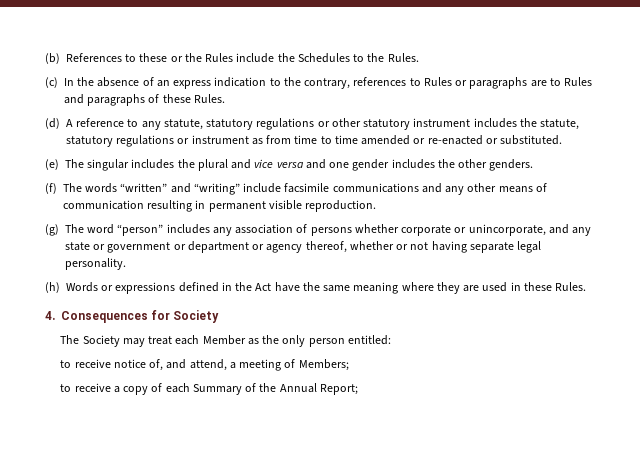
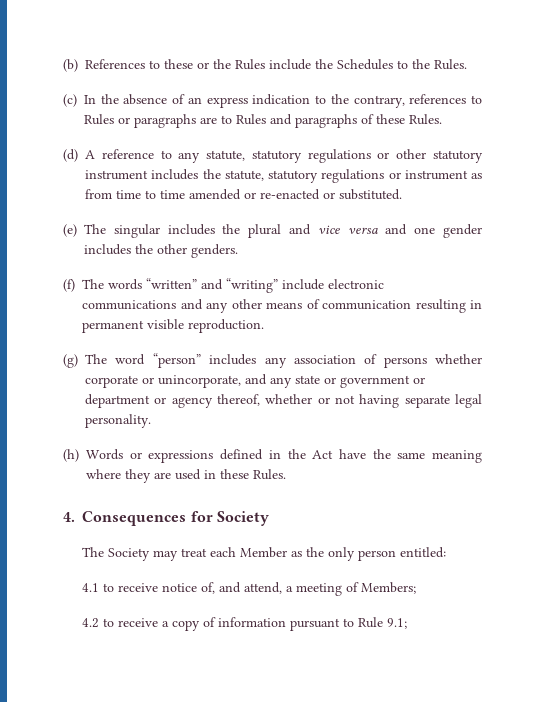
- (f) The words “written” and “writing” include facsimile communications and any other means of communication resulting in permanent visible reproduction.
+ (f) The words “written” and “writing” include electronic communications and any other means of communication resulting in permanent visible reproduction.
- to receive notice of, and attend, a meeting of Members;
+ 4.1 to receive notice of, and attend, a meeting of Members;
- to receive a copy of each Summary of the Annual Report;
+ 4.2 to receive a copy of information pursuant to Rule 9.1;

